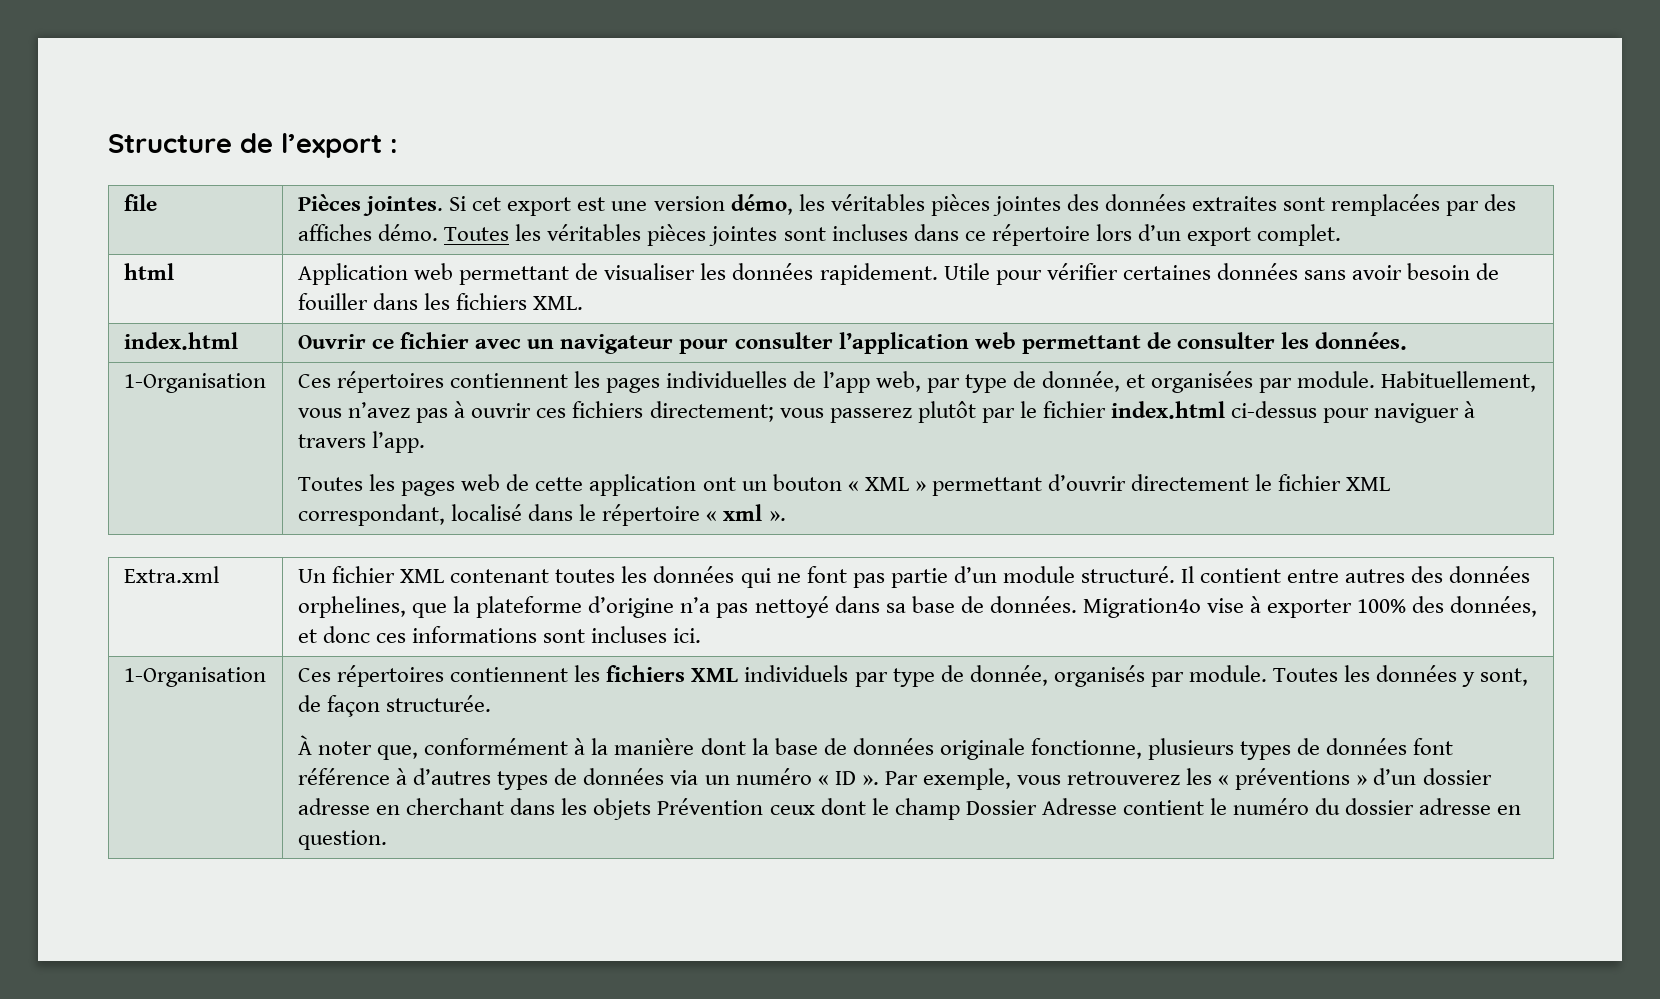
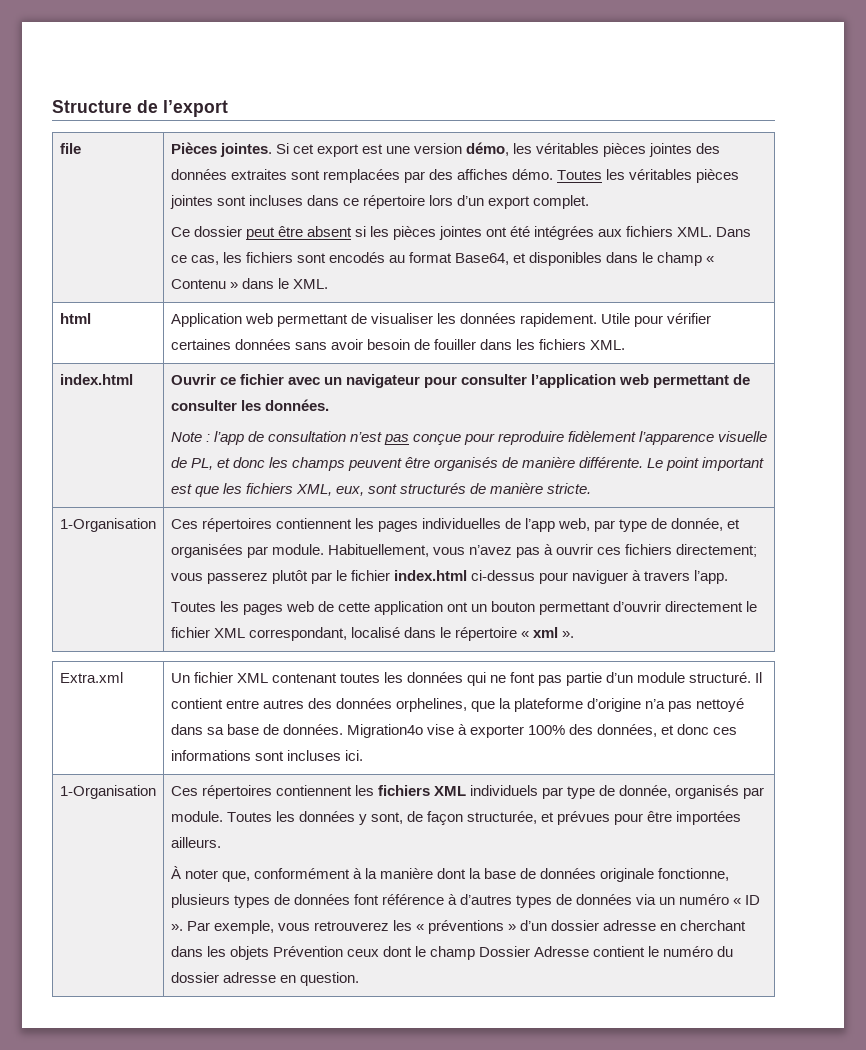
- Structure de l’export :
+ Structure de l’export
+ Ce dossier peut être absent si les pièces jointes ont été intégrées aux fichiers XML. Dans ce cas, les fichiers sont encodés au format Base64, et disponibles dans le champ « Contenu » dans le XML.
+ Note : l’app de consultation n’est pas conçue pour reproduire fidèlement l’apparence visuelle de PL, et donc les champs peuvent être organisés de manière différente. Le point important est que les fichiers XML, eux, sont structurés de manière stricte.
- Toutes les pages web de cette application ont un bouton « XML » permettant d’ouvrir directement le fichier XML correspondant, localisé dans le répertoire « xml ».
+ Toutes les pages web de cette application ont un bouton permettant d’ouvrir directement le fichier XML correspondant, localisé dans le répertoire « xml ».
- Toutes les données y sont, de façon structurée.
+ Toutes les données y sont, de façon structurée, et prévues pour être importées ailleurs.

